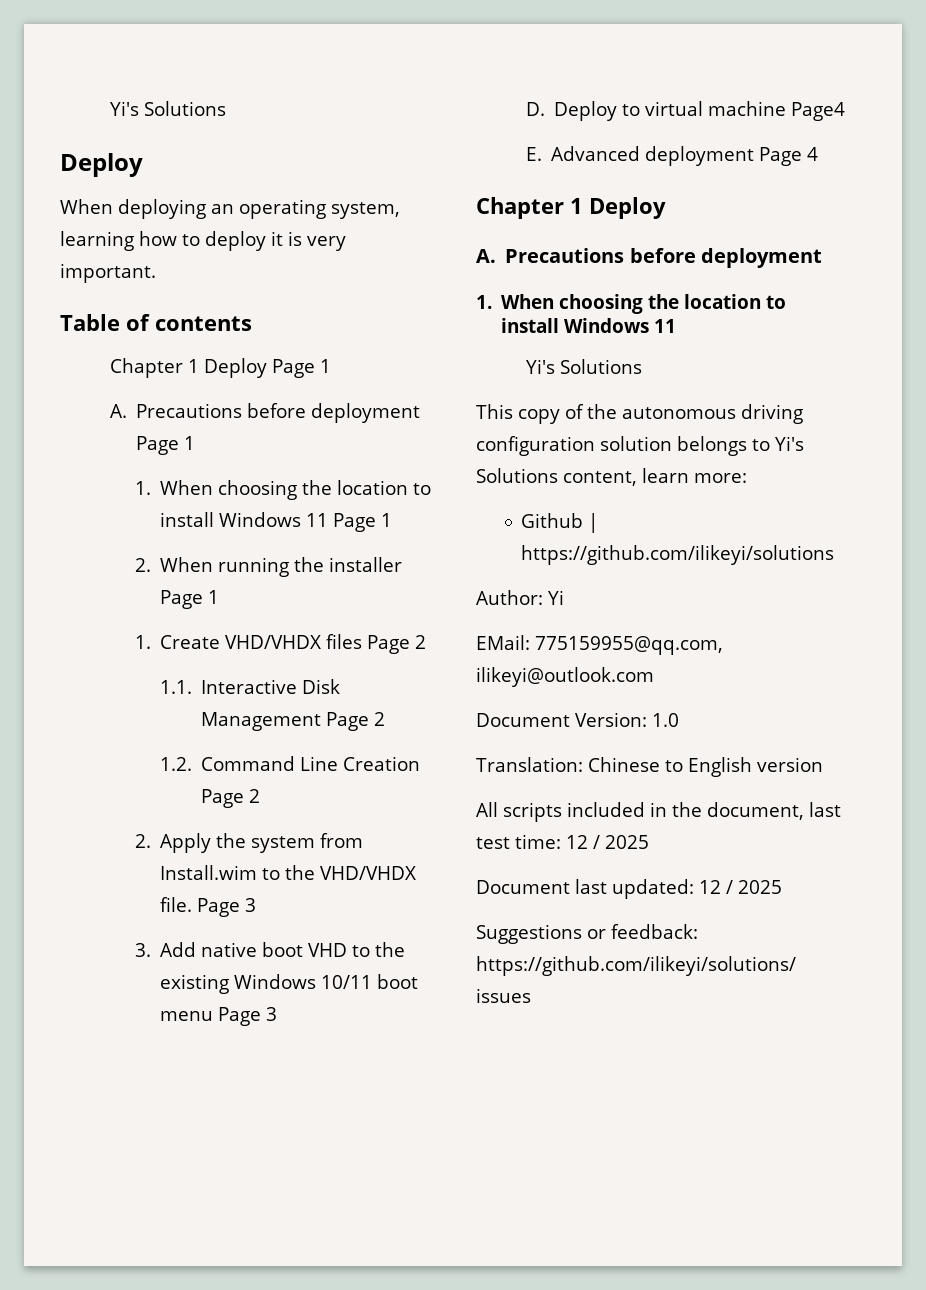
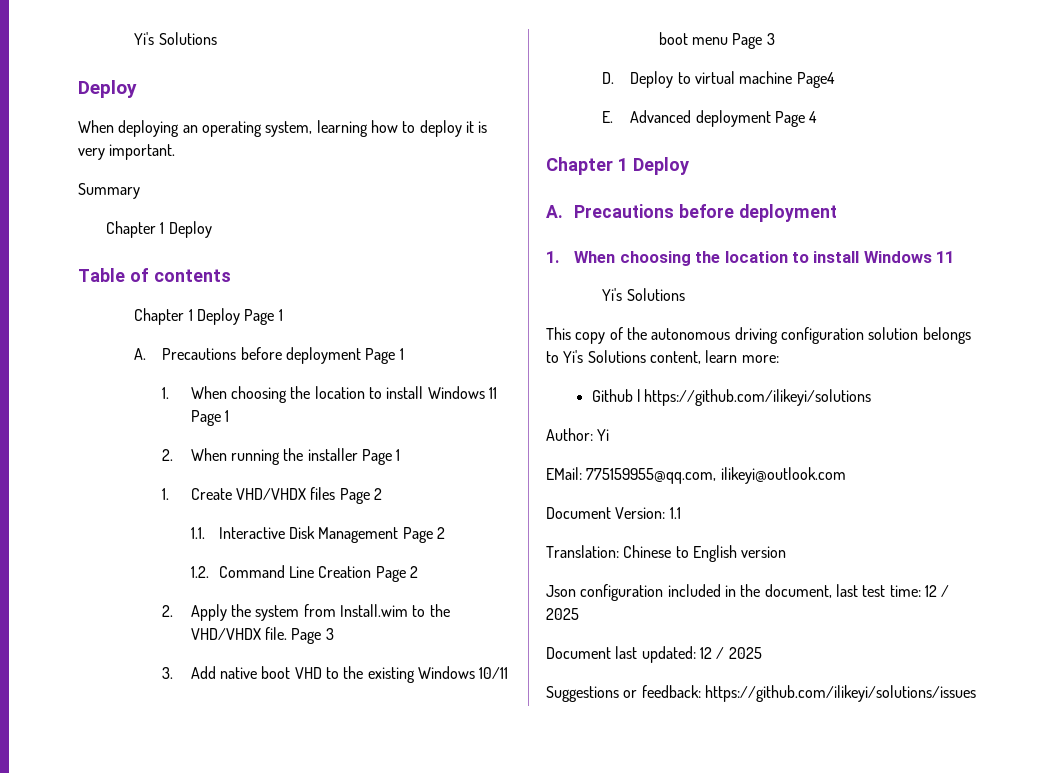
+ Summary
+ Chapter 1 Deploy
- Document Version: 1.0
+ Document Version: 1.1
- All scripts included in the document, last test time: 12 / 2025
+ Json configuration included in the document, last test time: 12 / 2025

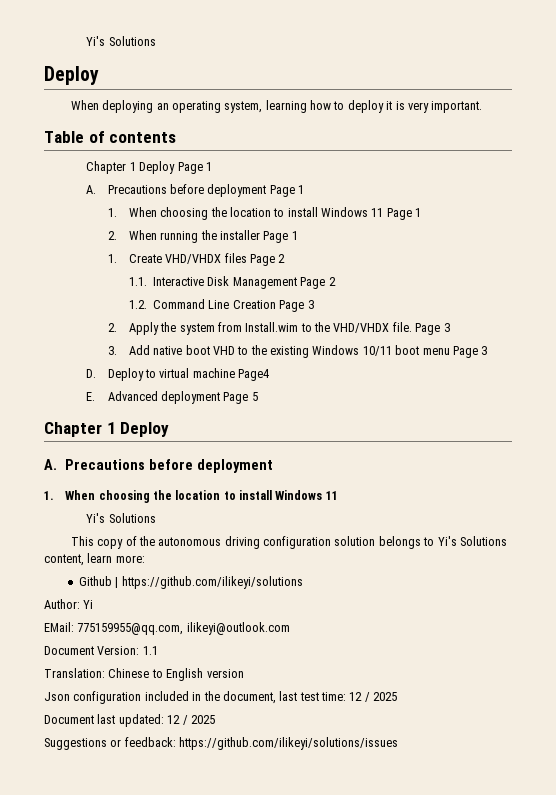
- Summary
- Chapter 1 Deploy
- 1.2. Command Line Creation Page 2
+ 1.2. Command Line Creation Page 3
- E. Advanced deployment Page 4
+ E. Advanced deployment Page 5

